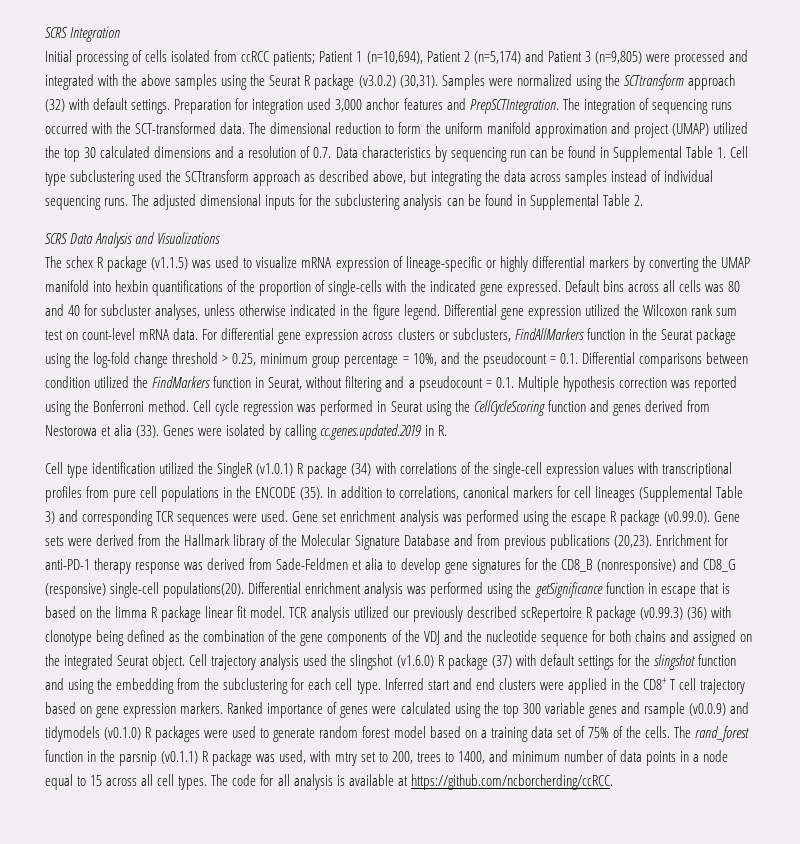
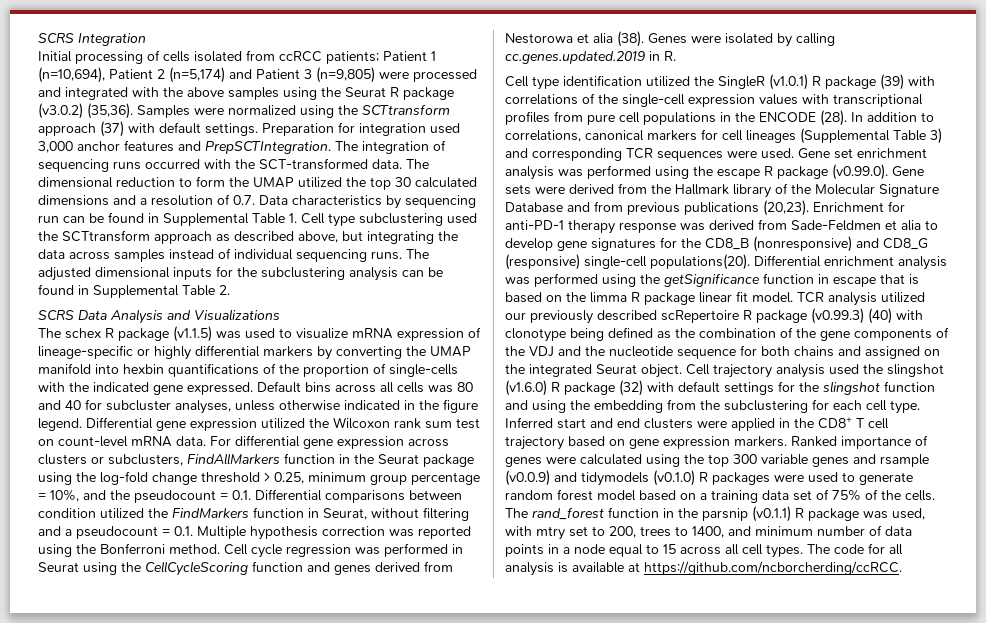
- Initial processing of cells isolated from ccRCC patients; Patient 1 (n=10,694), Patient 2 (n=5,174) and Patient 3 (n=9,805) were processed and integrated with the above samples using the Seurat R package (v3.0.2) (30,31).
+ Initial processing of cells isolated from ccRCC patients; Patient 1 (n=10,694), Patient 2 (n=5,174) and Patient 3 (n=9,805) were processed and integrated with the above samples using the Seurat R package (v3.0.2) (35,36).
- Samples were normalized using the SCTtransform approach (32) with default settings.
+ Samples were normalized using the SCTtransform approach (37) with default settings.
- The dimensional reduction to form the uniform manifold approximation and project (UMAP) utilized the top 30 calculated dimensions and a resolution of 0.7. Data characteristics by sequencing run can be found in Supplemental Table 1. Cell type subclustering used the SCTtransform approach as described above, but integrating the data across samples instead of individual sequencing runs.
+ The dimensional reduction to form the UMAP utilized the top 30 calculated dimensions and a resolution of 0.7. Data characteristics by sequencing run can be found in Supplemental Table 1. Cell type subclustering used the SCTtransform approach as described above, but integrating the data across samples instead of individual sequencing runs.
- Cell cycle regression was performed in Seurat using the CellCycleScoring function and genes derived from Nestorowa et alia (33).
+ Cell cycle regression was performed in Seurat using the CellCycleScoring function and genes derived from Nestorowa et alia (38).
- Cell type identification utilized the SingleR (v1.0.1) R package (34) with correlations of the single-cell expression values with transcriptional profiles from pure cell populations in the ENCODE (35).
+ Cell type identification utilized the SingleR (v1.0.1) R package (39) with correlations of the single-cell expression values with transcriptional profiles from pure cell populations in the ENCODE (28).
- TCR analysis utilized our previously described scRepertoire R package (v0.99.3) (36) with clonotype being defined as the combination of the gene components of the VDJ and the nucleotide sequence for both chains and assigned on the integrated Seurat object.
+ TCR analysis utilized our previously described scRepertoire R package (v0.99.3) (40) with clonotype being defined as the combination of the gene components of the VDJ and the nucleotide sequence for both chains and assigned on the integrated Seurat object.
- Cell trajectory analysis used the slingshot (v1.6.0) R package (37) with default settings for the slingshot function and using the embedding from the subclustering for each cell type.
+ Cell trajectory analysis used the slingshot (v1.6.0) R package (32) with default settings for the slingshot function and using the embedding from the subclustering for each cell type.

